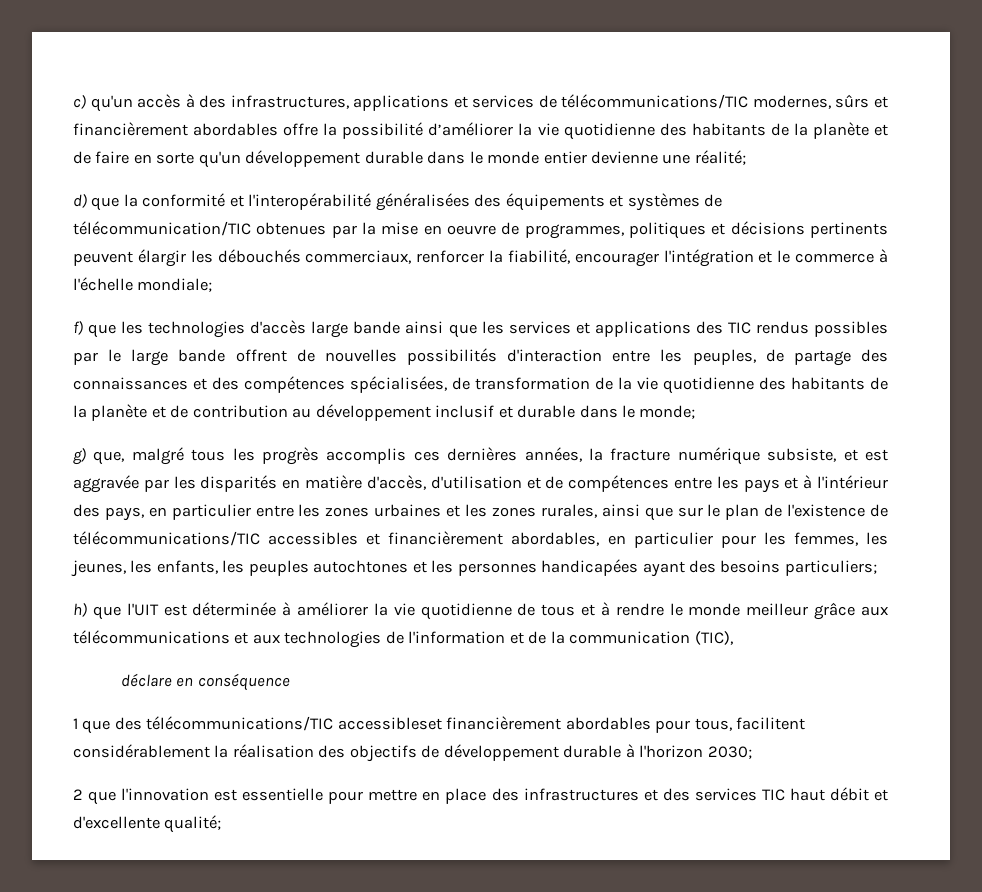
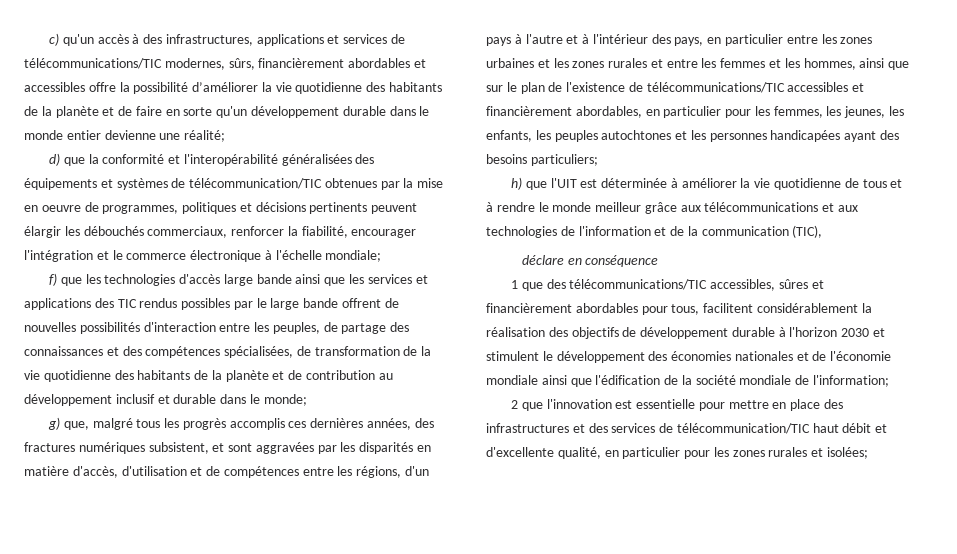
- c) qu'un accès à des infrastructures, applications et services de télécommunications/TIC modernes, sûrs et financièrement abordables offre la possibilité d’améliorer la vie quotidienne des habitants de la planète et de faire en sorte qu'un développement durable dans le monde entier devienne une réalité;
+ c) qu'un accès à des infrastructures, applications et services de télécommunications/TIC modernes, sûrs, financièrement abordables et accessibles offre la possibilité d’améliorer la vie quotidienne des habitants de la planète et de faire en sorte qu'un développement durable dans le monde entier devienne une réalité;
- d) que la conformité et l'interopérabilité généralisées des équipements et systèmes de télécommunication/TIC obtenues par la mise en oeuvre de programmes, politiques et décisions pertinents peuvent élargir les débouchés commerciaux, renforcer la fiabilité, encourager l'intégration et le commerce à l'échelle mondiale;
+ d) que la conformité et l'interopérabilité généralisées des équipements et systèmes de télécommunication/TIC obtenues par la mise en oeuvre de programmes, politiques et décisions pertinents peuvent élargir les débouchés commerciaux, renforcer la fiabilité, encourager l'intégration et le commerce électronique à l'échelle mondiale;
- g) que, malgré tous les progrès accomplis ces dernières années, la fracture numérique subsiste, et est aggravée par les disparités en matière d'accès, d'utilisation et de compétences entre les pays et à l'intérieur des pays, en particulier entre les zones urbaines et les zones rurales, ainsi que sur le plan de l'existence de télécommunications/TIC accessibles et financièrement abordables, en particulier pour les femmes, les jeunes, les enfants, les peuples autochtones et les personnes handicapées ayant des besoins particuliers;
+ g) que, malgré tous les progrès accomplis ces dernières années, des fractures numériques subsistent, et sont aggravées par les disparités en matière d'accès, d'utilisation et de compétences entre les régions, d'un pays à l'autre et à l'intérieur des pays, en particulier entre les zones urbaines et les zones rurales et entre les femmes et les hommes, ainsi que sur le plan de l'existence de télécommunications/TIC accessibles et financièrement abordables, en particulier pour les femmes, les jeunes, les enfants, les peuples autochtones et les personnes handicapées ayant des besoins particuliers;
- 1 que des télécommunications/TIC accessibleset financièrement abordables pour tous, facilitent considérablement la réalisation des objectifs de développement durable à l'horizon 2030;
+ 1 que des télécommunications/TIC accessibles, sûres et financièrement abordables pour tous, facilitent considérablement la réalisation des objectifs de développement durable à l'horizon 2030 et stimulent le développement des économies nationales et de l'économie mondiale ainsi que l'édification de la société mondiale de l'information;
- 2 que l'innovation est essentielle pour mettre en place des infrastructures et des services TIC haut débit et d'excellente qualité;
+ 2 que l'innovation est essentielle pour mettre en place des infrastructures et des services de télécommunication/TIC haut débit et d'excellente qualité, en particulier pour les zones rurales et isolées;

